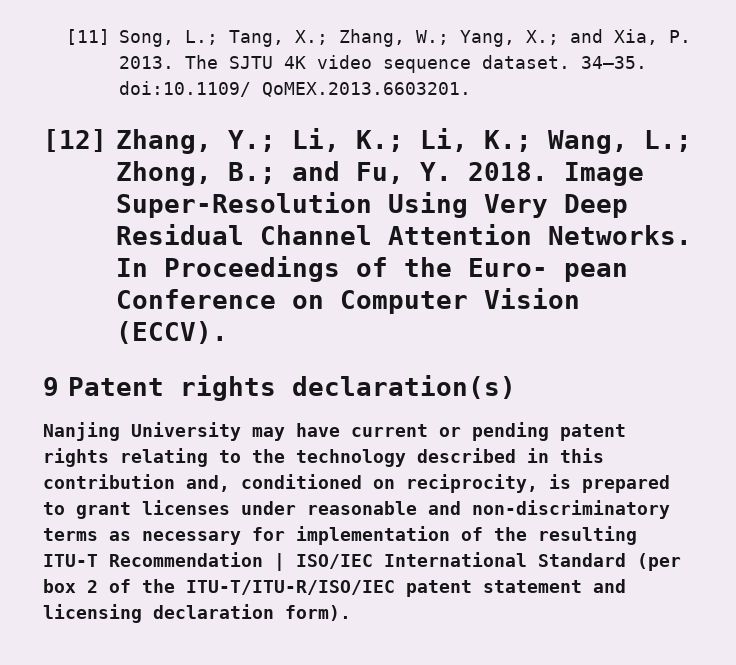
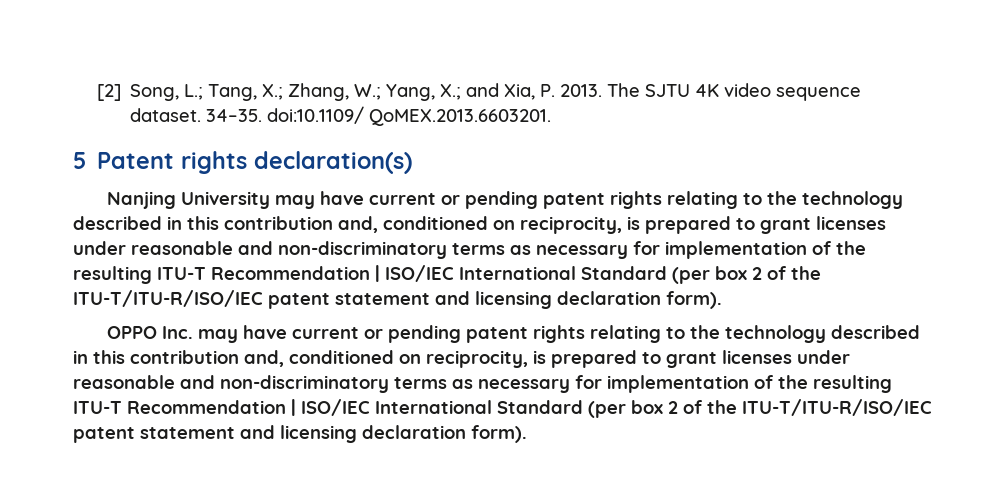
- [11] Song, L.; Tang, X.; Zhang, W.; Yang, X.; and Xia, P. 2013.
+ [2] Song, L.; Tang, X.; Zhang, W.; Yang, X.; and Xia, P. 2013.
- [12] Zhang, Y.; Li, K.; Li, K.; Wang, L.; Zhong, B.; and Fu, Y. 2018. Image Super-Resolution Using Very Deep Residual Channel Attention Networks. In Proceedings of the Euro- pean Conference on Computer Vision (ECCV).
- 9 Patent rights declaration(s)
+ 5 Patent rights declaration(s)
+ OPPO Inc. may have current or pending patent rights relating to the technology described in this contribution and, conditioned on reciprocity, is prepared to grant licenses under reasonable and non-discriminatory terms as necessary for implementation of the resulting ITU-T Recommendation | ISO/IEC International Standard (per box 2 of the ITU-T/ITU-R/ISO/IEC patent statement and licensing declaration form).

